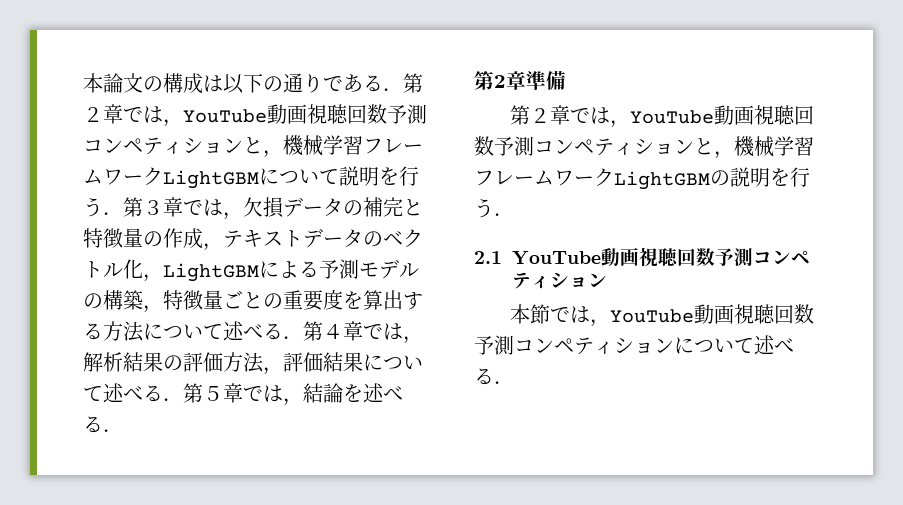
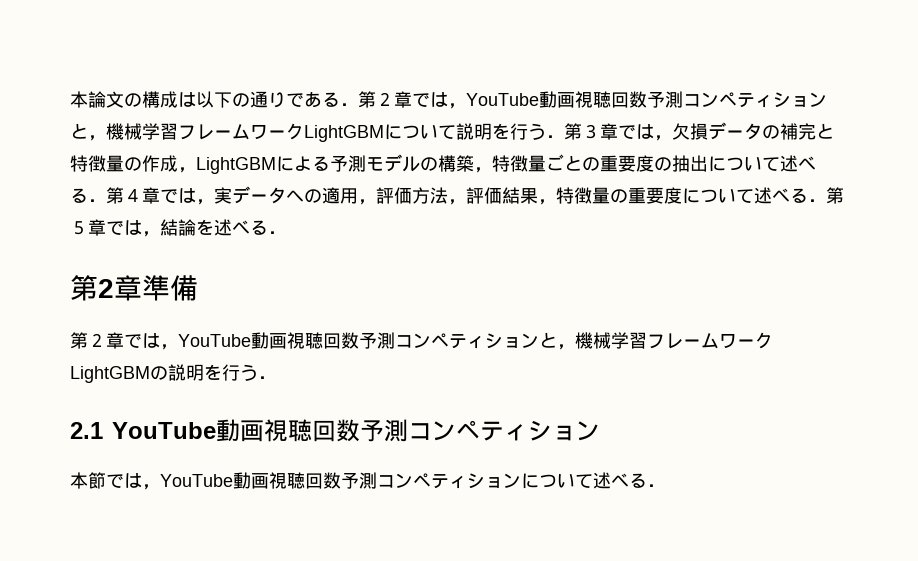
- 本論文の構成は以下の通りである．第２章では，YouTube動画視聴回数予測コンペティションと，機械学習フレームワークLightGBMについて説明を行う．第３章では，欠損データの補完と特徴量の作成，テキストデータのベクトル化，LightGBMによる予測モデルの構築，特徴量ごとの重要度を算出する方法について述べる．第４章では，解析結果の評価方法，評価結果について述べる．第５章では，結論を述べる．
+ 本論文の構成は以下の通りである．第２章では，YouTube動画視聴回数予測コンペティションと，機械学習フレームワークLightGBMについて説明を行う．第３章では，欠損データの補完と特徴量の作成，LightGBMによる予測モデルの構築，特徴量ごとの重要度の抽出について述べる．第４章では，実データへの適用，評価方法，評価結果，特徴量の重要度について述べる．第５章では，結論を述べる．

